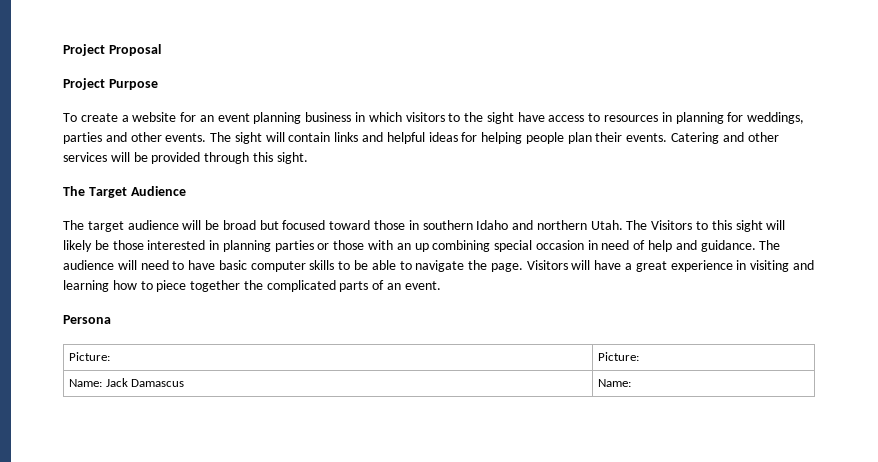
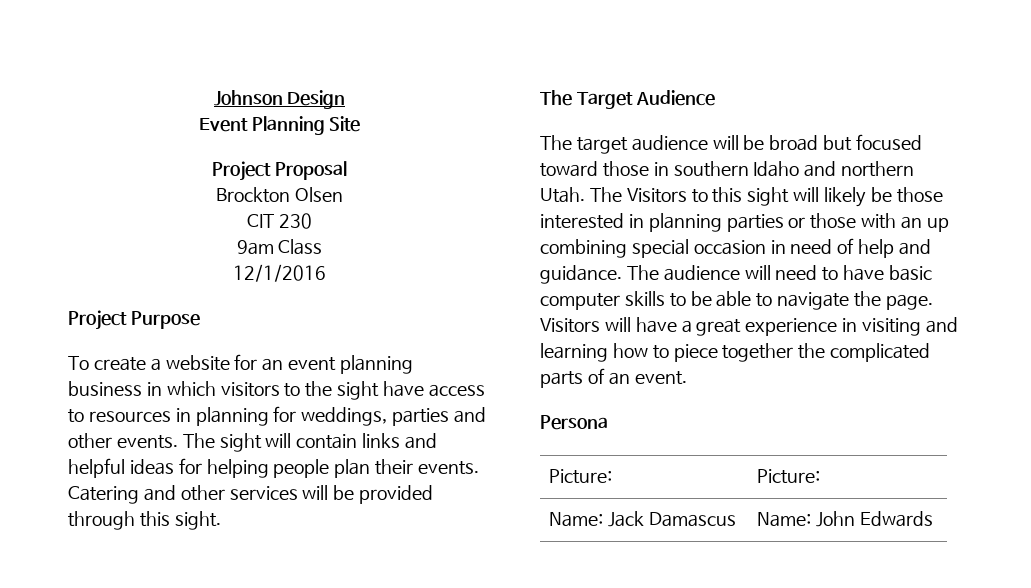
+ Johnson Design
+ Event Planning Site
  Project Proposal
+ Brockton Olsen
+ CIT 230
+ 9am Class
+ 12/1/2016
- Name: Jack Damascus | Name:
+ Name: Jack Damascus | Name: John Edwards

